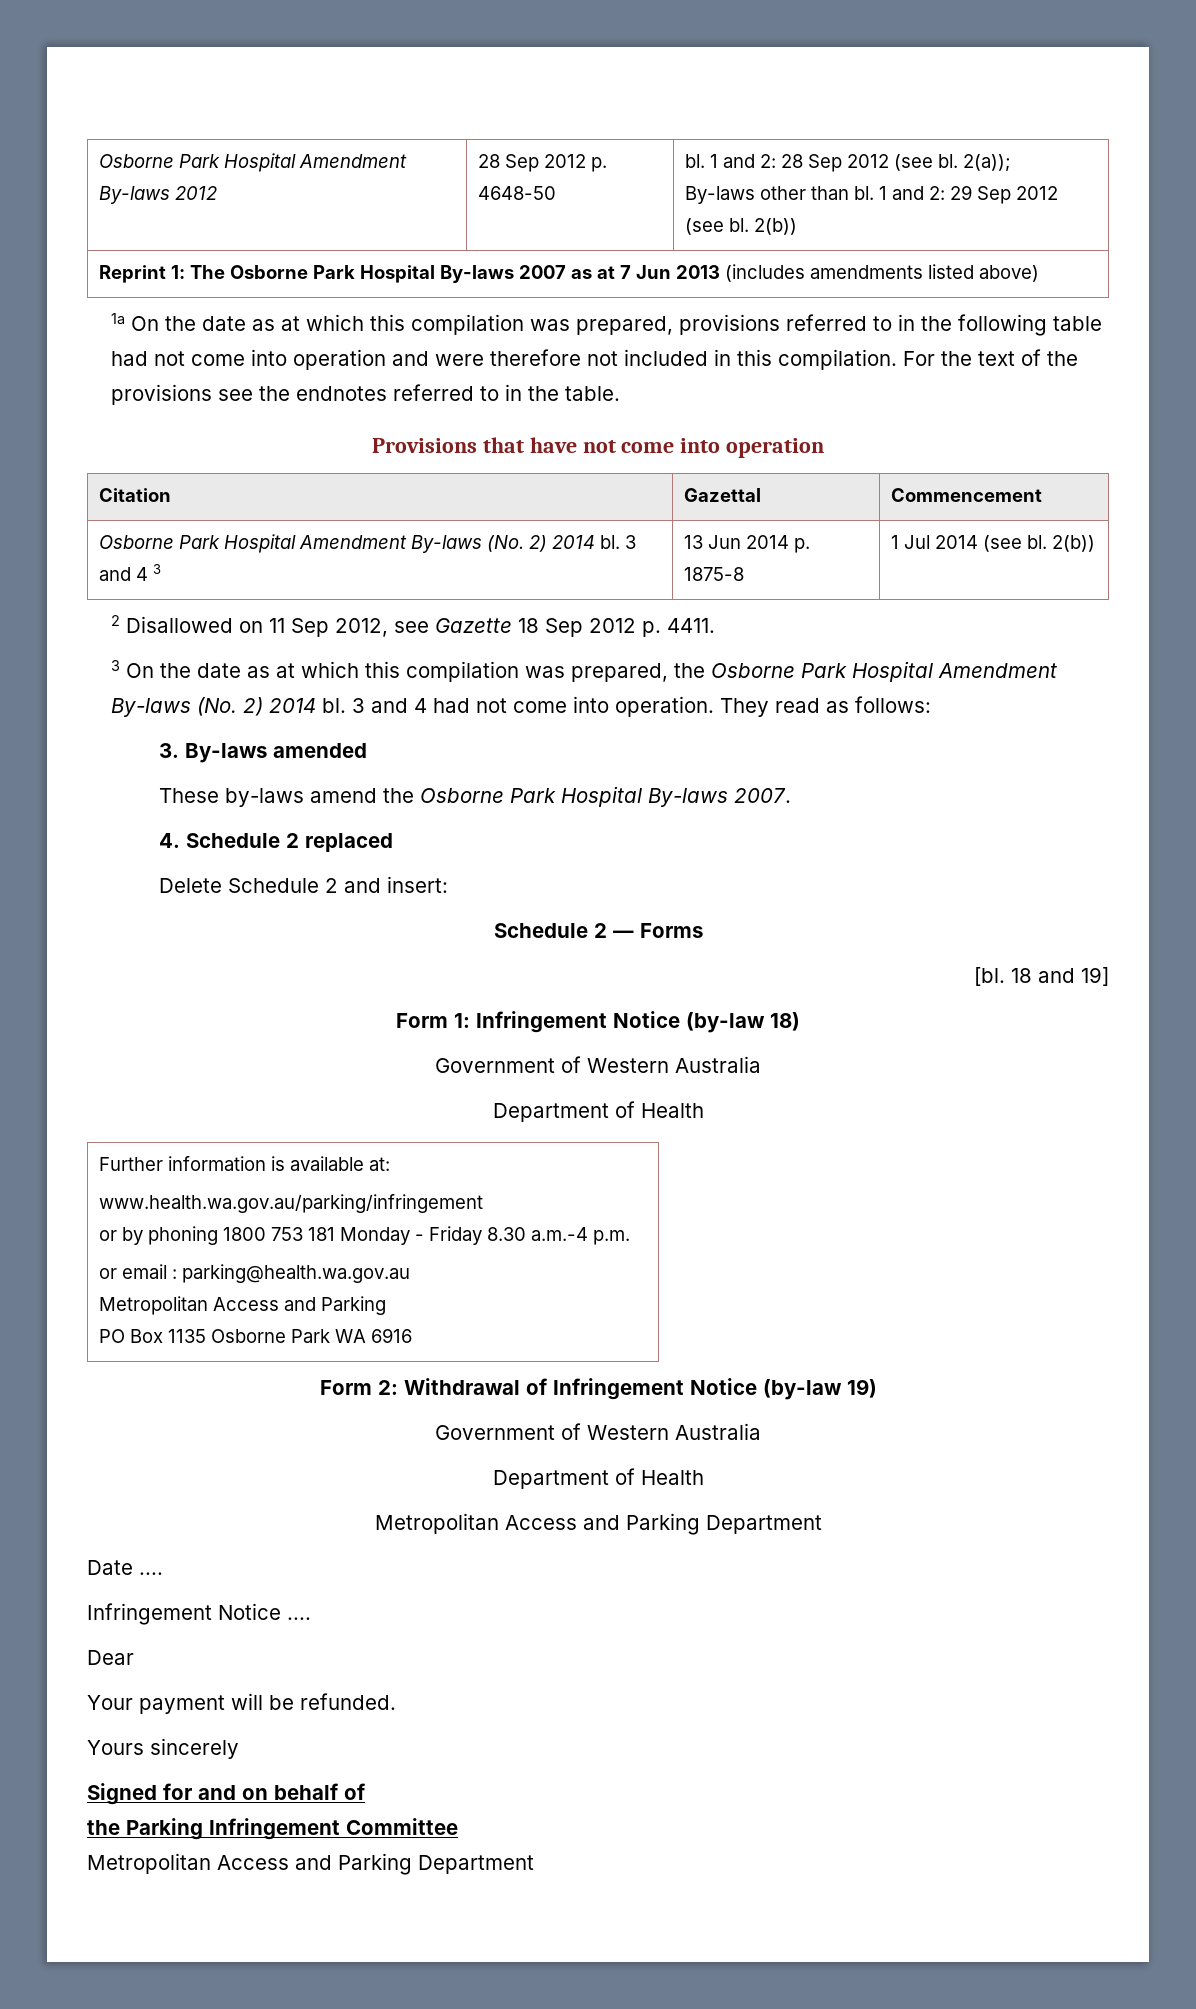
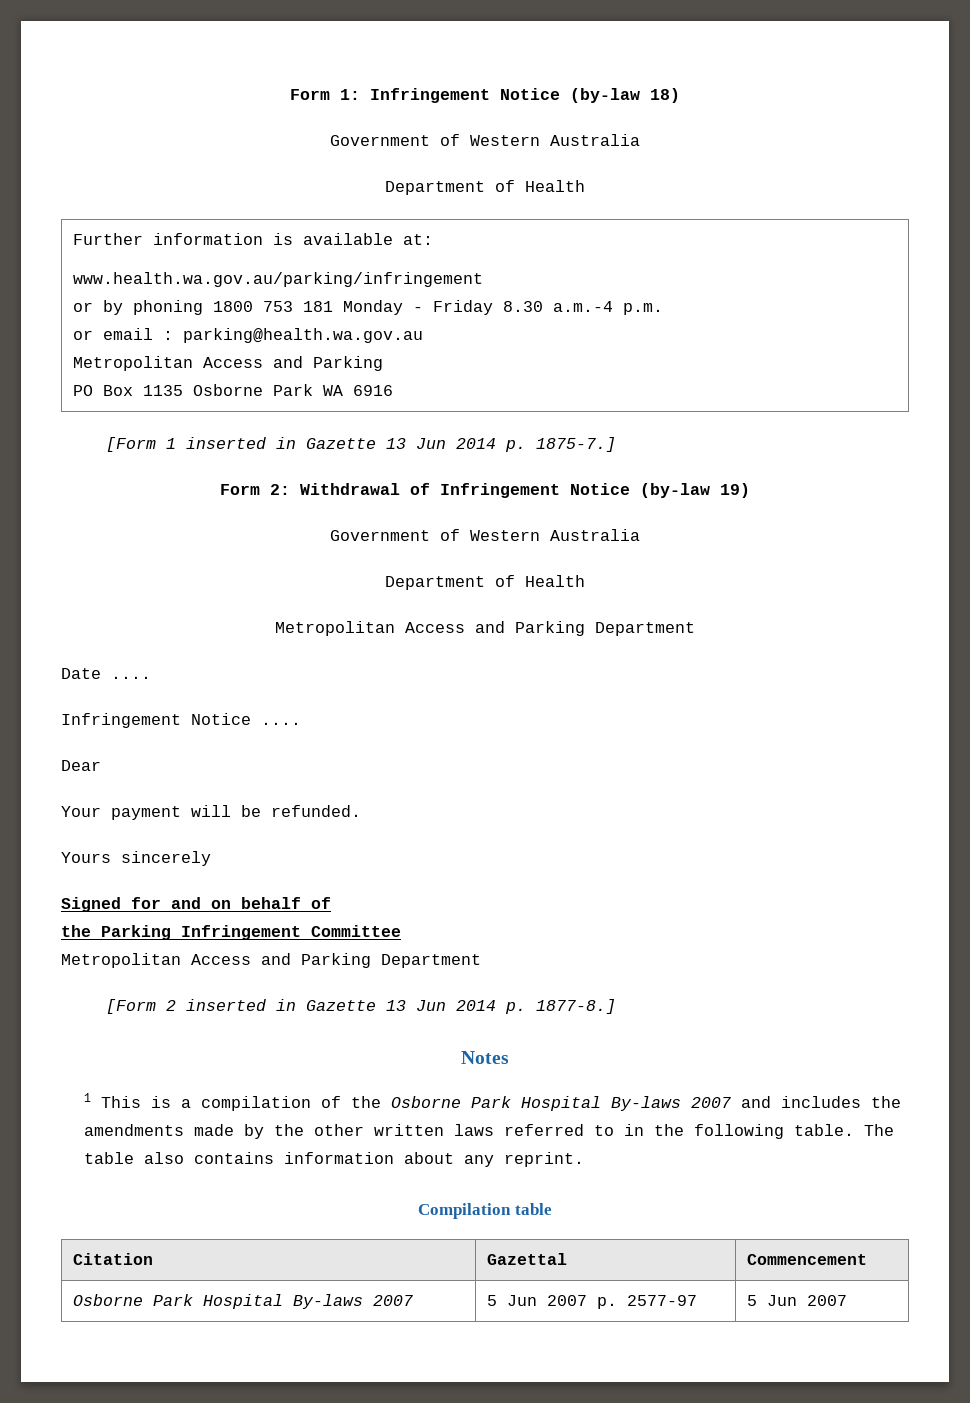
- Osborne Park Hospital Amendment By-laws 2012 | 28 Sep 2012 p. 4648-50 | bl. 1 and 2: 28 Sep 2012 (see bl. 2(a));
- By-laws other than bl. 1 and 2: 29 Sep 2012 (see bl. 2(b))
- Reprint 1: The Osborne Park Hospital By-laws 2007 as at 7 Jun 2013 (includes amendments listed above)
- 1a On the date as at which this compilation was prepared, provisions referred to in the following table had not come into operation and were therefore not included in this compilation. For the text of the provisions see the endnotes referred to in the table.
- Provisions that have not come into operation
- Citation | Gazettal | Commencement
- Osborne Park Hospital Amendment By-laws (No. 2) 2014 bl. 3 and 4 3 | 13 Jun 2014 p. 1875-8 | 1 Jul 2014 (see bl. 2(b))
- 2 Disallowed on 11 Sep 2012, see Gazette 18 Sep 2012 p. 4411.
- 3 On the date as at which this compilation was prepared, the Osborne Park Hospital Amendment By-laws (No. 2) 2014 bl. 3 and 4 had not come into operation. They read as follows:
- 3. By-laws amended
- These by-laws amend the Osborne Park Hospital By-laws 2007.
- 4. Schedule 2 replaced
- Delete Schedule 2 and insert:
- Schedule 2 — Forms
- [bl. 18 and 19]
+ [Form 1 inserted in Gazette 13 Jun 2014 p. 1875-7.]
+ [Form 2 inserted in Gazette 13 Jun 2014 p. 1877-8.]
+ Notes
+ 1 This is a compilation of the Osborne Park Hospital By-laws 2007 and includes the amendments made by the other written laws referred to in the following table. The table also contains information about any reprint.
+ Compilation table
+ Citation | Gazettal | Commencement
+ Osborne Park Hospital By-laws 2007 | 5 Jun 2007 p. 2577-97 | 5 Jun 2007

